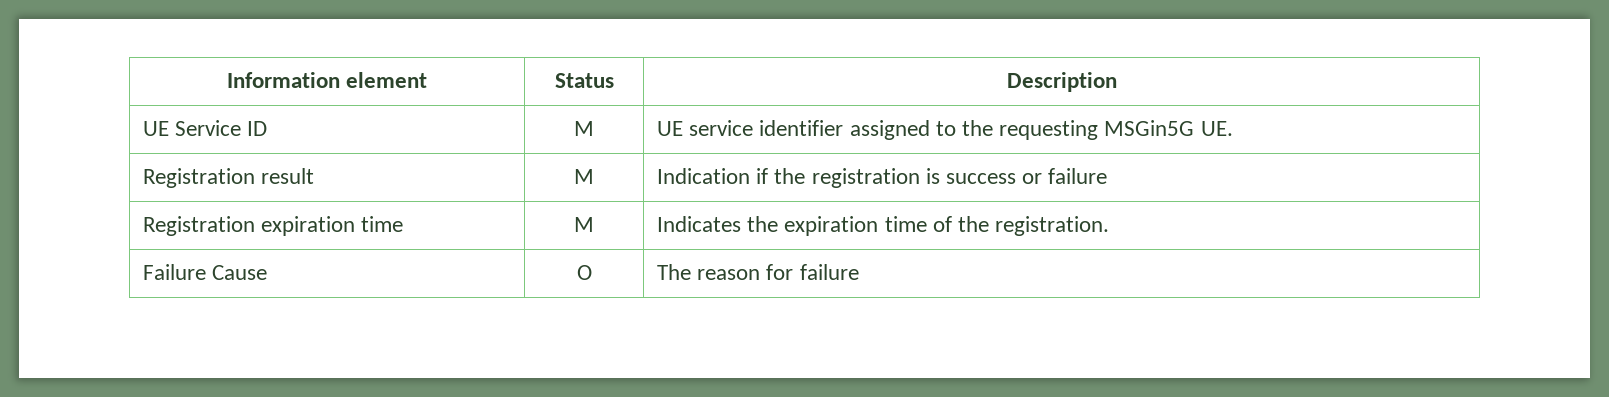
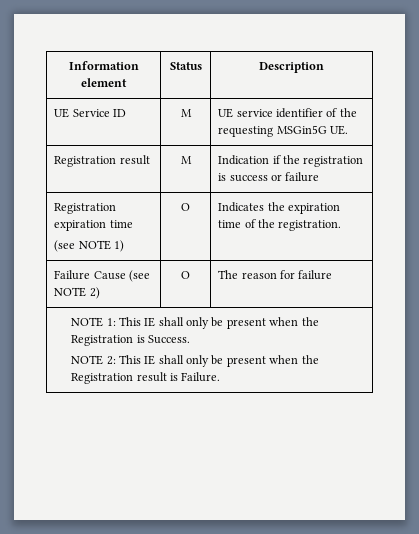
- UE Service ID | M | UE service identifier assigned to the requesting MSGin5G UE.
+ UE Service ID | M | UE service identifier of the requesting MSGin5G UE.
- Registration expiration time | M | Indicates the expiration time of the registration.
+ Registration expiration time
+ (see NOTE 1) | O | Indicates the expiration time of the registration.
- Failure Cause | O | The reason for failure
+ Failure Cause (see NOTE 2) | O | The reason for failure
+ NOTE 1: This IE shall only be present when the Registration is Success.
+ NOTE 2: This IE shall only be present when the Registration result is Failure.

